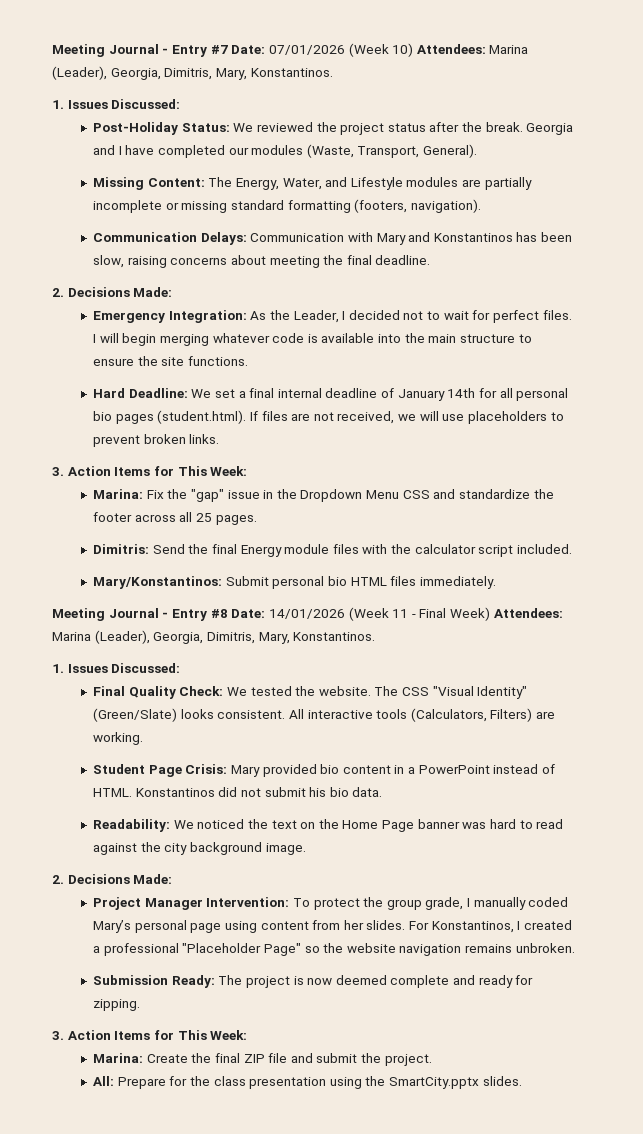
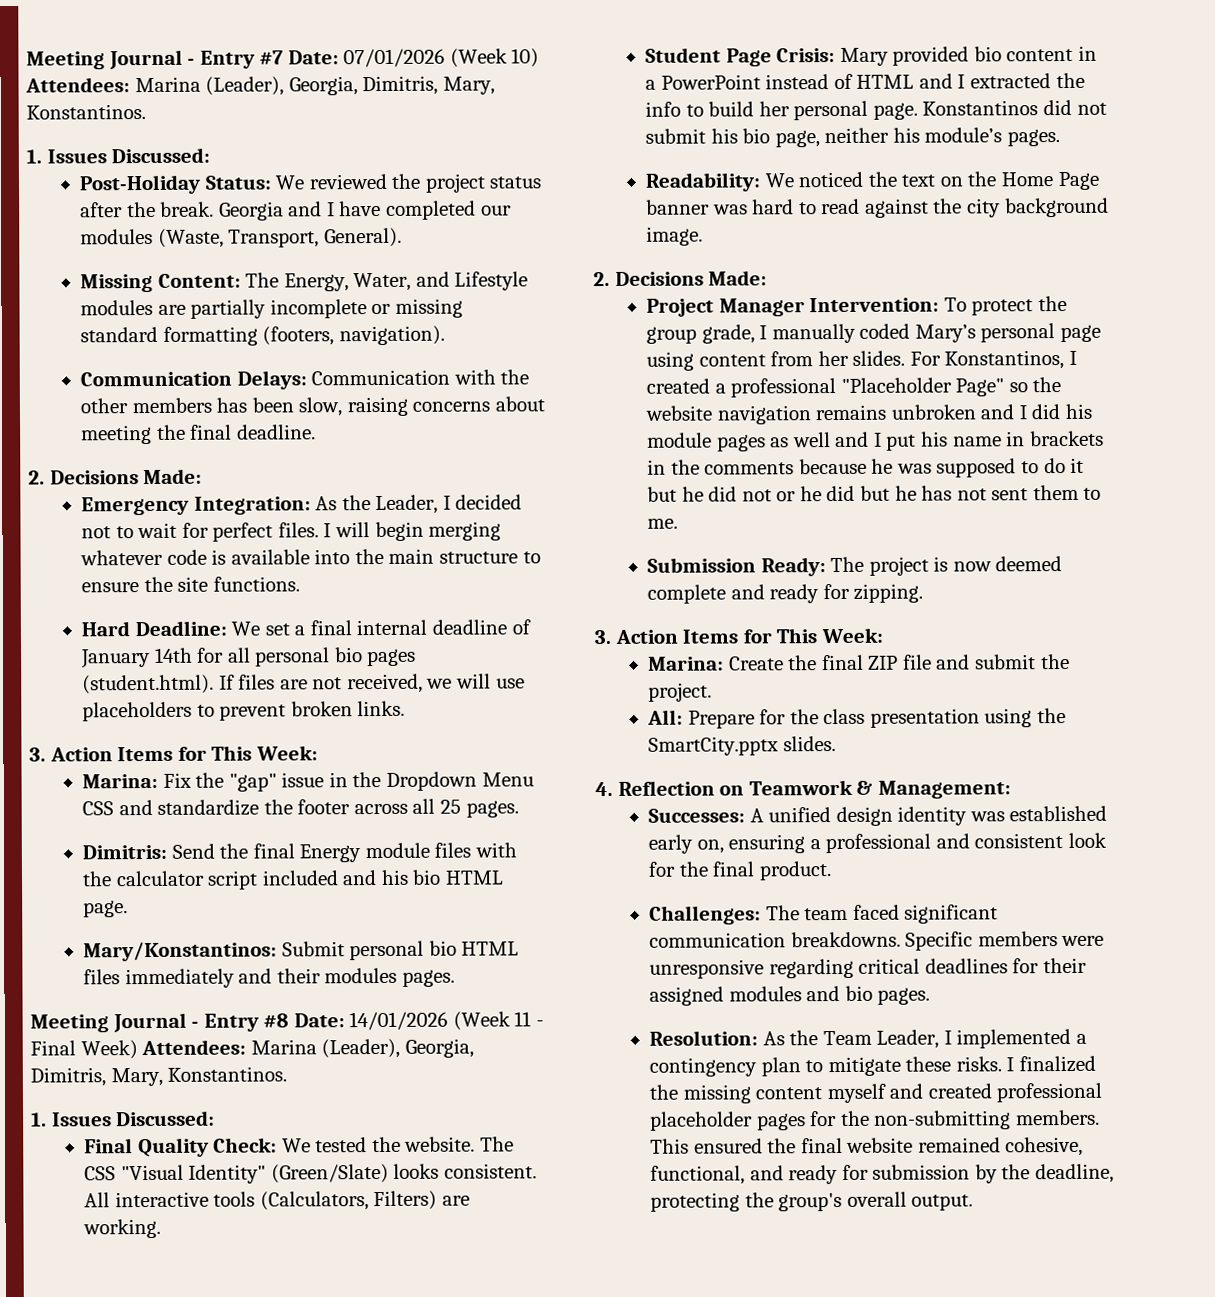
- Communication Delays: Communication with Mary and Konstantinos has been slow, raising concerns about meeting the final deadline.
+ Communication Delays: Communication with the other members has been slow, raising concerns about meeting the final deadline.
- Dimitris: Send the final Energy module files with the calculator script included.
+ Dimitris: Send the final Energy module files with the calculator script included and his bio HTML page.
- Mary/Konstantinos: Submit personal bio HTML files immediately.
+ Mary/Konstantinos: Submit personal bio HTML files immediately and their modules pages.
- Student Page Crisis: Mary provided bio content in a PowerPoint instead of HTML.
+ Student Page Crisis: Mary provided bio content in a PowerPoint instead of HTML and I extracted the info to build her personal page.
- Konstantinos did not submit his bio data.
+ Konstantinos did not submit his bio page, neither his module’s pages.
- For Konstantinos, I created a professional "Placeholder Page" so the website navigation remains unbroken.
+ For Konstantinos, I created a professional "Placeholder Page" so the website navigation remains unbroken and I did his module pages as well and I put his name in brackets in the comments because he was supposed to do it but he did not or he did but he has not sent them to me.
+ 4. Reflection on Teamwork & Management:
+ Successes: A unified design identity was established early on, ensuring a professional and consistent look for the final product.
+ Challenges: The team faced significant communication breakdowns. Specific members were unresponsive regarding critical deadlines for their assigned modules and bio pages.
+ Resolution: As the Team Leader, I implemented a contingency plan to mitigate these risks. I finalized the missing content myself and created professional placeholder pages for the non-submitting members. This ensured the final website remained cohesive, functional, and ready for submission by the deadline, protecting the group's overall output.

